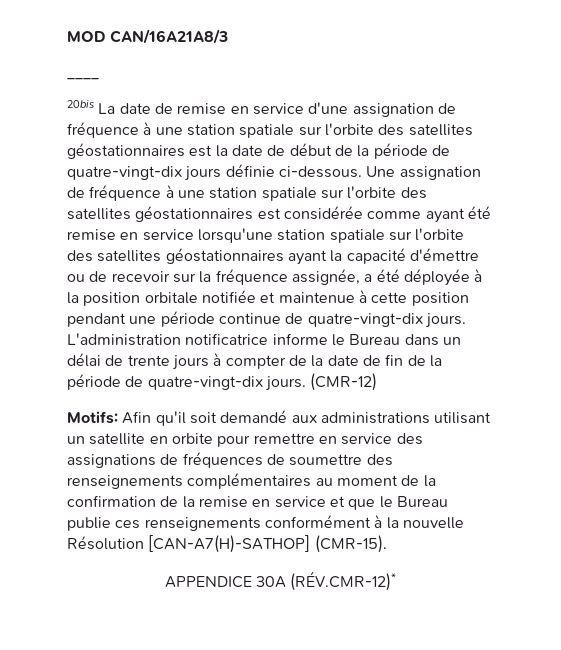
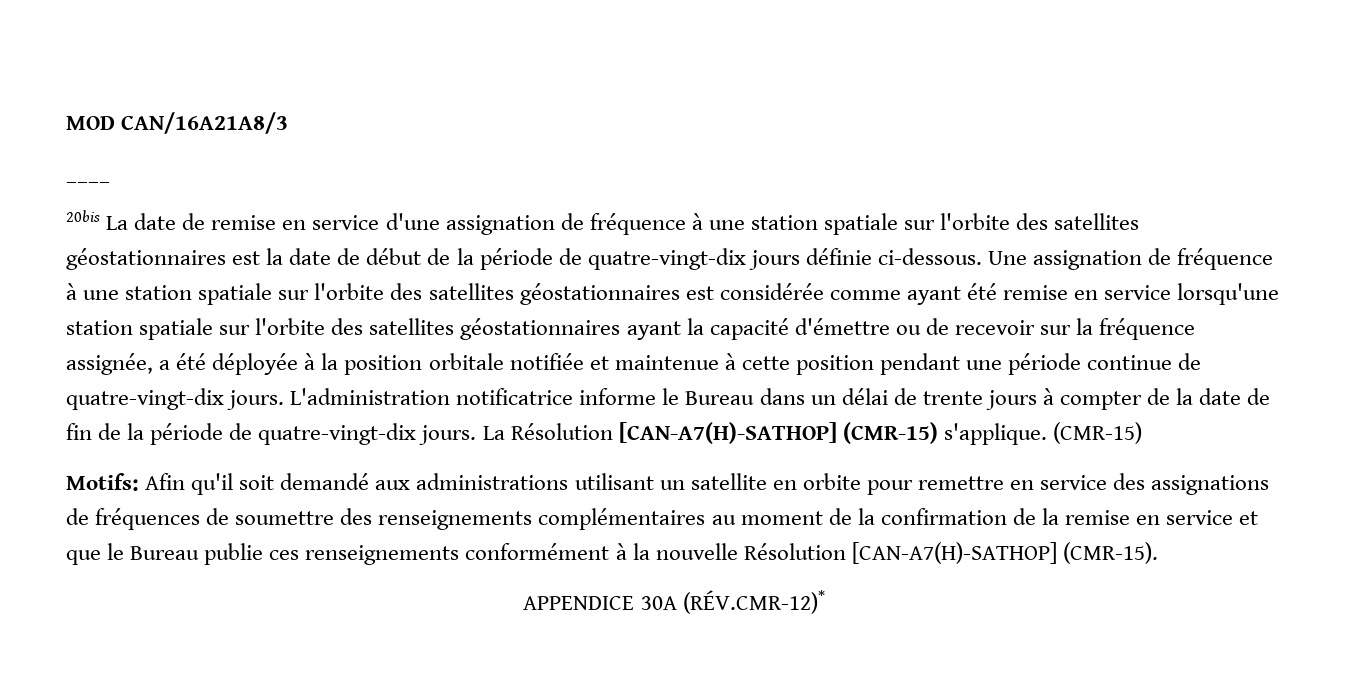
- (CMR-12)
+ La Résolution [CAN-A7(H)-SATHOP] (CMR-15) s'applique. (CMR-15)

